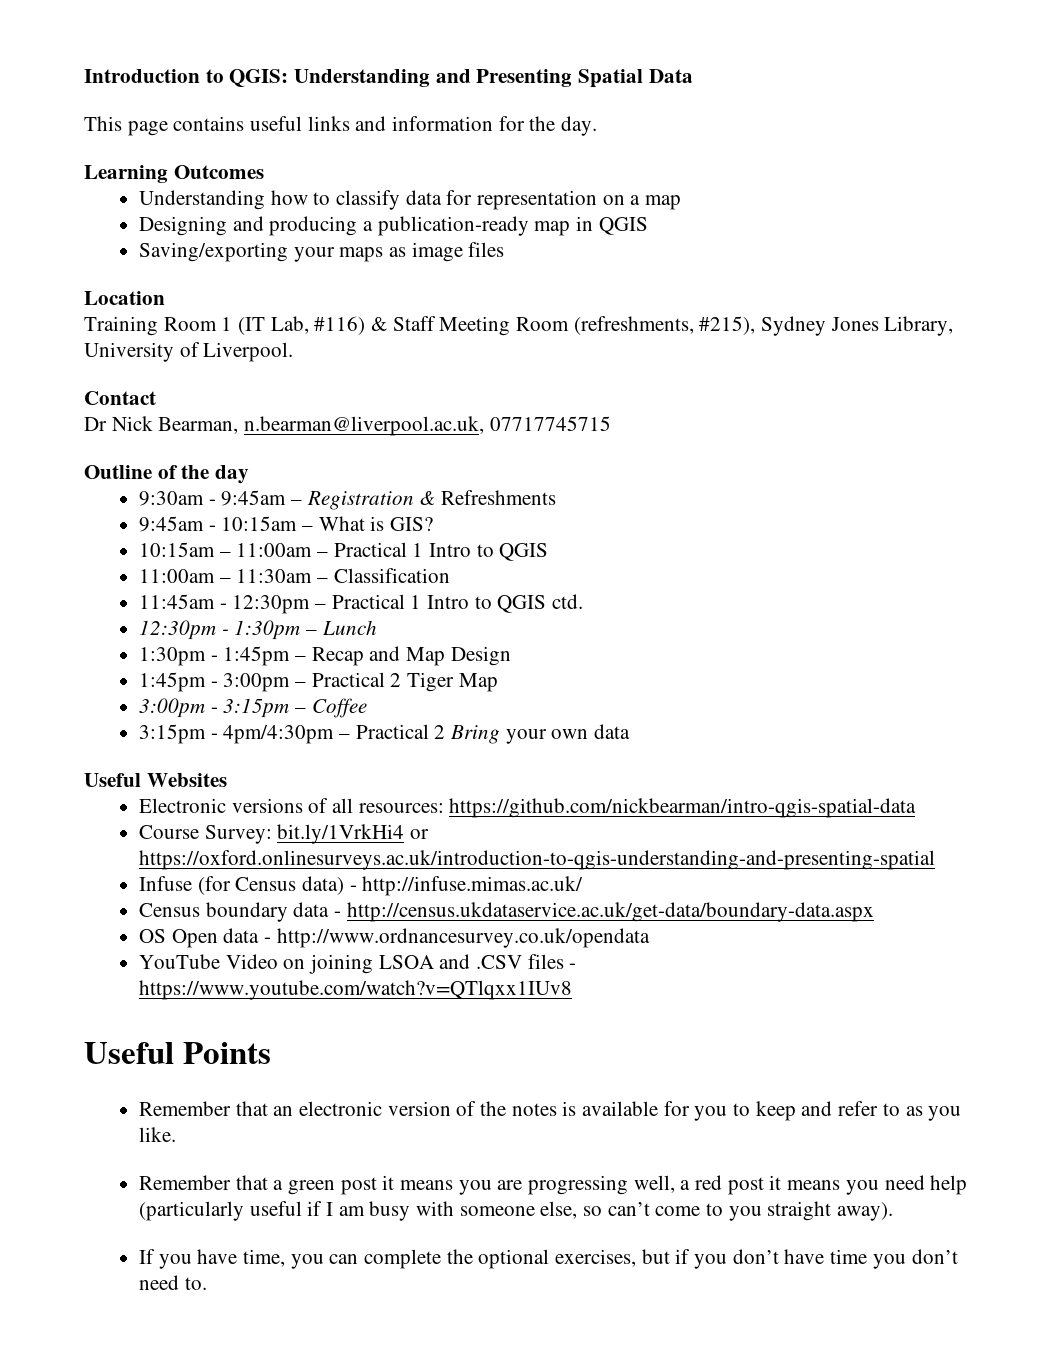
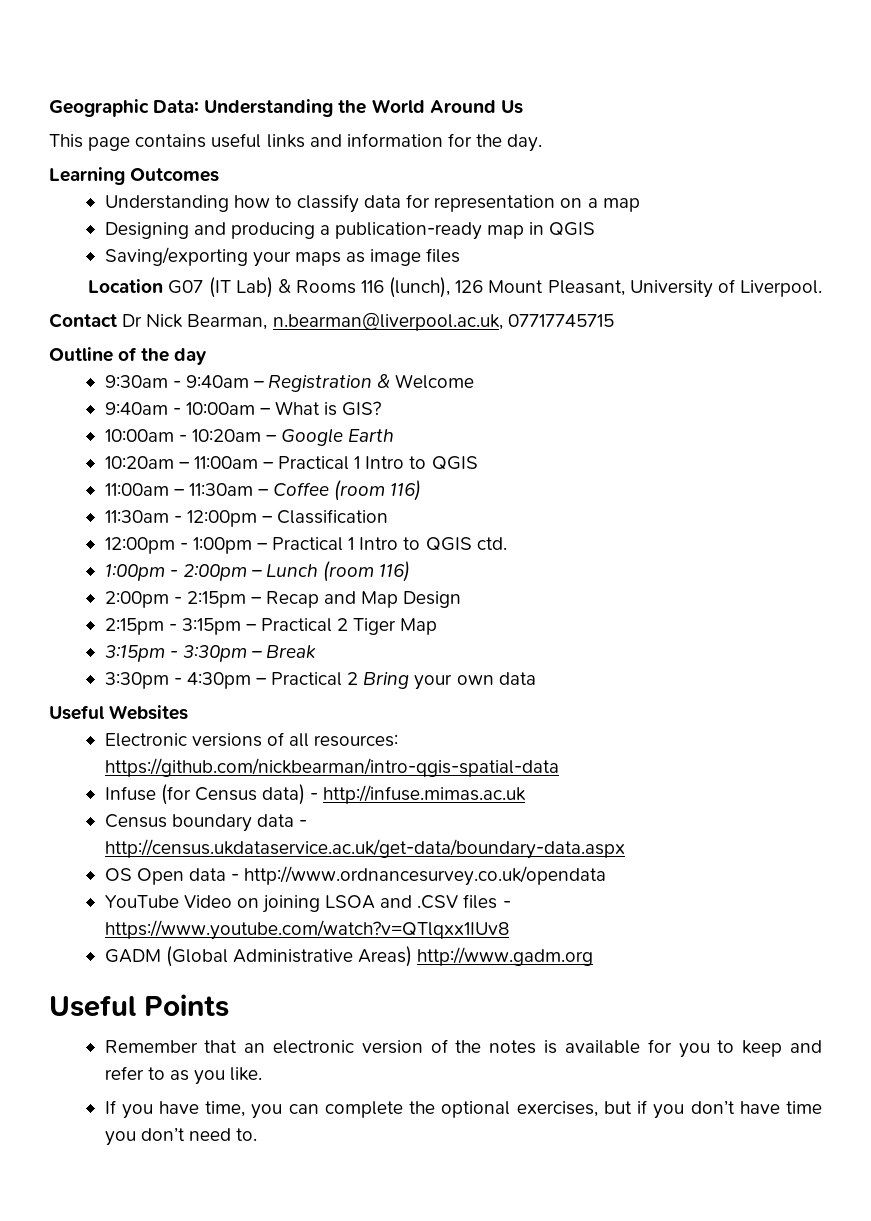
- Introduction to QGIS: Understanding and Presenting Spatial Data
+ Geographic Data: Understanding the World Around Us
- Location
- Training Room 1 (IT Lab, #116) & Staff Meeting Room (refreshments, #215), Sydney Jones Library, University of Liverpool.
+ Location G07 (IT Lab) & Rooms 116 (lunch), 126 Mount Pleasant, University of Liverpool.
- Contact
- Dr Nick Bearman, n.bearman@liverpool.ac.uk, 07717745715
+ Contact Dr Nick Bearman, n.bearman@liverpool.ac.uk, 07717745715
- 9:30am - 9:45am – Registration & Refreshments
- 9:45am - 10:15am – What is GIS?
+ 9:30am - 9:40am – Registration & Welcome
+ 9:40am - 10:00am – What is GIS?
- 10:15am – 11:00am – Practical 1 Intro to QGIS
+ 10:00am - 10:20am – Google Earth
+ 10:20am – 11:00am – Practical 1 Intro to QGIS
- 11:00am – 11:30am – Classification
- 11:45am - 12:30pm – Practical 1 Intro to QGIS ctd.
+ 11:00am – 11:30am – Coffee (room 116)
+ 11:30am - 12:00pm – Classification
+ 12:00pm - 1:00pm – Practical 1 Intro to QGIS ctd.
- 12:30pm - 1:30pm – Lunch
- 1:30pm - 1:45pm – Recap and Map Design
+ 1:00pm - 2:00pm – Lunch (room 116)
+ 2:00pm - 2:15pm – Recap and Map Design
- 1:45pm - 3:00pm – Practical 2 Tiger Map
+ 2:15pm - 3:15pm – Practical 2 Tiger Map
- 3:00pm - 3:15pm – Coffee
- 3:15pm - 4pm/4:30pm – Practical 2 Bring your own data
+ 3:15pm - 3:30pm – Break
+ 3:30pm - 4:30pm – Practical 2 Bring your own data
- Course Survey: bit.ly/1VrkHi4 or https://oxford.onlinesurveys.ac.uk/introduction-to-qgis-understanding-and-presenting-spatial
- Infuse (for Census data) - http://infuse.mimas.ac.uk/
+ Infuse (for Census data) - http://infuse.mimas.ac.uk
+ GADM (Global Administrative Areas) http://www.gadm.org
- Remember that a green post it means you are progressing well, a red post it means you need help (particularly useful if I am busy with someone else, so can’t come to you straight away).

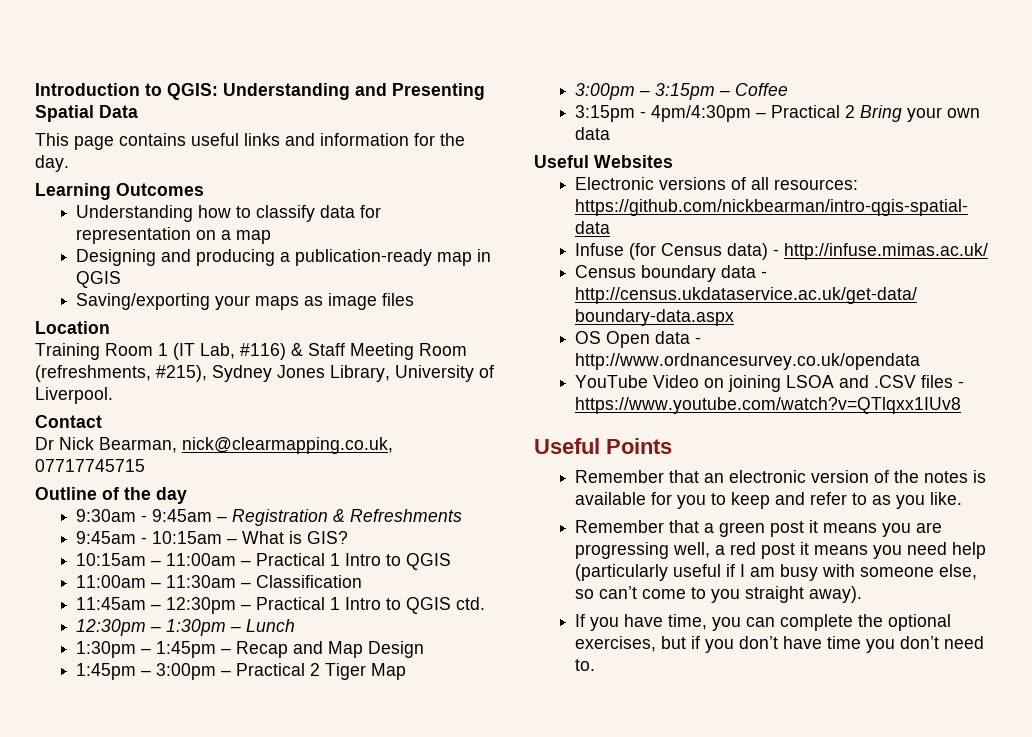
- Geographic Data: Understanding the World Around Us
+ Introduction to QGIS: Understanding and Presenting Spatial Data
- Location G07 (IT Lab) & Rooms 116 (lunch), 126 Mount Pleasant, University of Liverpool.
+ Location
+ Training Room 1 (IT Lab, #116) & Staff Meeting Room (refreshments, #215), Sydney Jones Library, University of Liverpool.
- Contact Dr Nick Bearman, n.bearman@liverpool.ac.uk, 07717745715
+ Contact
+ Dr Nick Bearman, nick@clearmapping.co.uk, 07717745715
- 9:30am - 9:40am – Registration & Welcome
- 9:40am - 10:00am – What is GIS?
+ 9:30am - 9:45am – Registration & Refreshments
+ 9:45am - 10:15am – What is GIS?
- 10:00am - 10:20am – Google Earth
- 10:20am – 11:00am – Practical 1 Intro to QGIS
+ 10:15am – 11:00am – Practical 1 Intro to QGIS
- 11:00am – 11:30am – Coffee (room 116)
- 11:30am - 12:00pm – Classification
- 12:00pm - 1:00pm – Practical 1 Intro to QGIS ctd.
+ 11:00am – 11:30am – Classification
+ 11:45am – 12:30pm – Practical 1 Intro to QGIS ctd.
- 1:00pm - 2:00pm – Lunch (room 116)
- 2:00pm - 2:15pm – Recap and Map Design
+ 12:30pm – 1:30pm – Lunch
+ 1:30pm – 1:45pm – Recap and Map Design
- 2:15pm - 3:15pm – Practical 2 Tiger Map
+ 1:45pm – 3:00pm – Practical 2 Tiger Map
- 3:15pm - 3:30pm – Break
- 3:30pm - 4:30pm – Practical 2 Bring your own data
+ 3:00pm – 3:15pm – Coffee
+ 3:15pm - 4pm/4:30pm – Practical 2 Bring your own data
- Infuse (for Census data) - http://infuse.mimas.ac.uk
+ Infuse (for Census data) - http://infuse.mimas.ac.uk/
- GADM (Global Administrative Areas) http://www.gadm.org
+ Remember that a green post it means you are progressing well, a red post it means you need help (particularly useful if I am busy with someone else, so can’t come to you straight away).

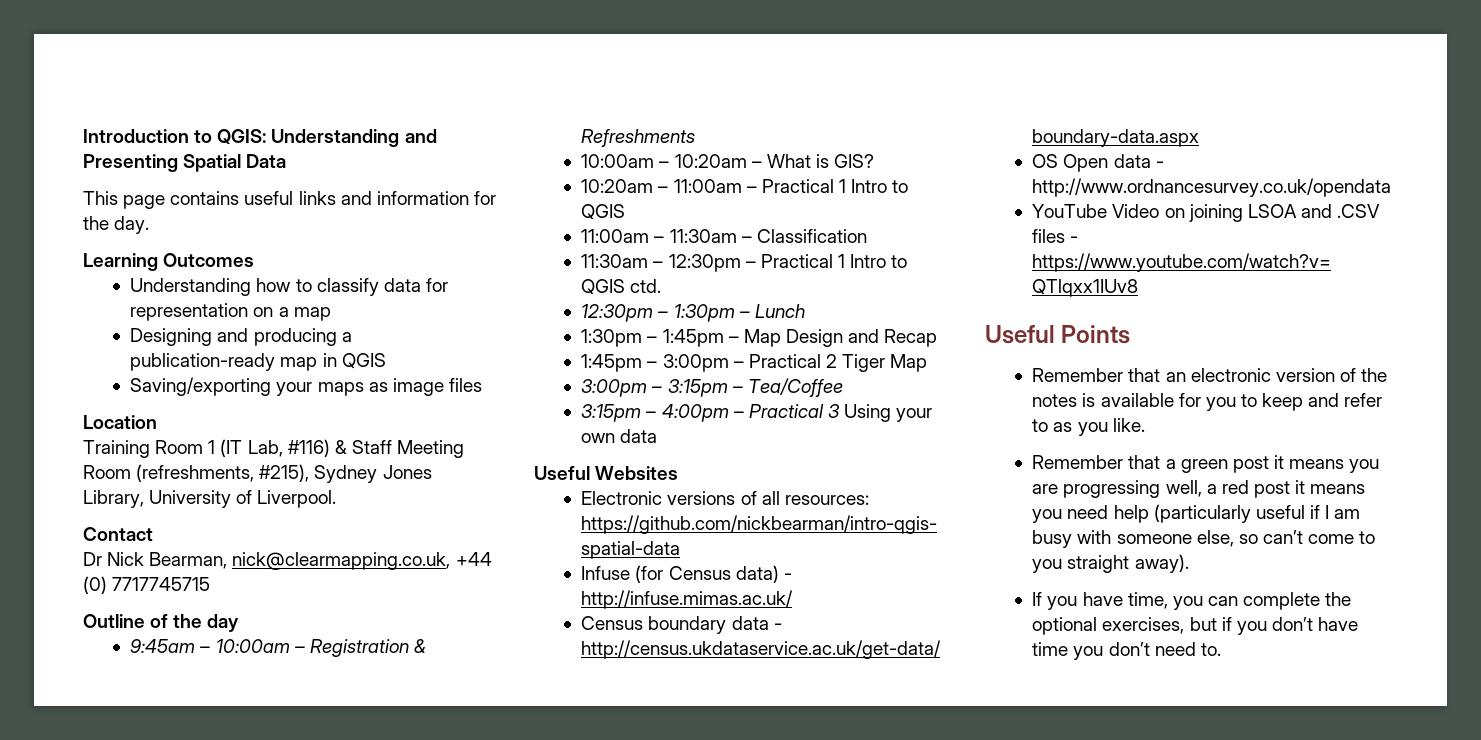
- Dr Nick Bearman, nick@clearmapping.co.uk, 07717745715
+ Dr Nick Bearman, nick@clearmapping.co.uk, +44 (0) 7717745715
- 9:30am - 9:45am – Registration & Refreshments
+ 9:45am – 10:00am – Registration & Refreshments
- 9:45am - 10:15am – What is GIS?
+ 10:00am – 10:20am – What is GIS?
- 10:15am – 11:00am – Practical 1 Intro to QGIS
+ 10:20am – 11:00am – Practical 1 Intro to QGIS
- 11:45am – 12:30pm – Practical 1 Intro to QGIS ctd.
+ 11:30am – 12:30pm – Practical 1 Intro to QGIS ctd.
- 1:30pm – 1:45pm – Recap and Map Design
+ 1:30pm – 1:45pm – Map Design and Recap
- 3:00pm – 3:15pm – Coffee
- 3:15pm - 4pm/4:30pm – Practical 2 Bring your own data
+ 3:00pm – 3:15pm – Tea/Coffee
+ 3:15pm – 4:00pm – Practical 3 Using your own data

